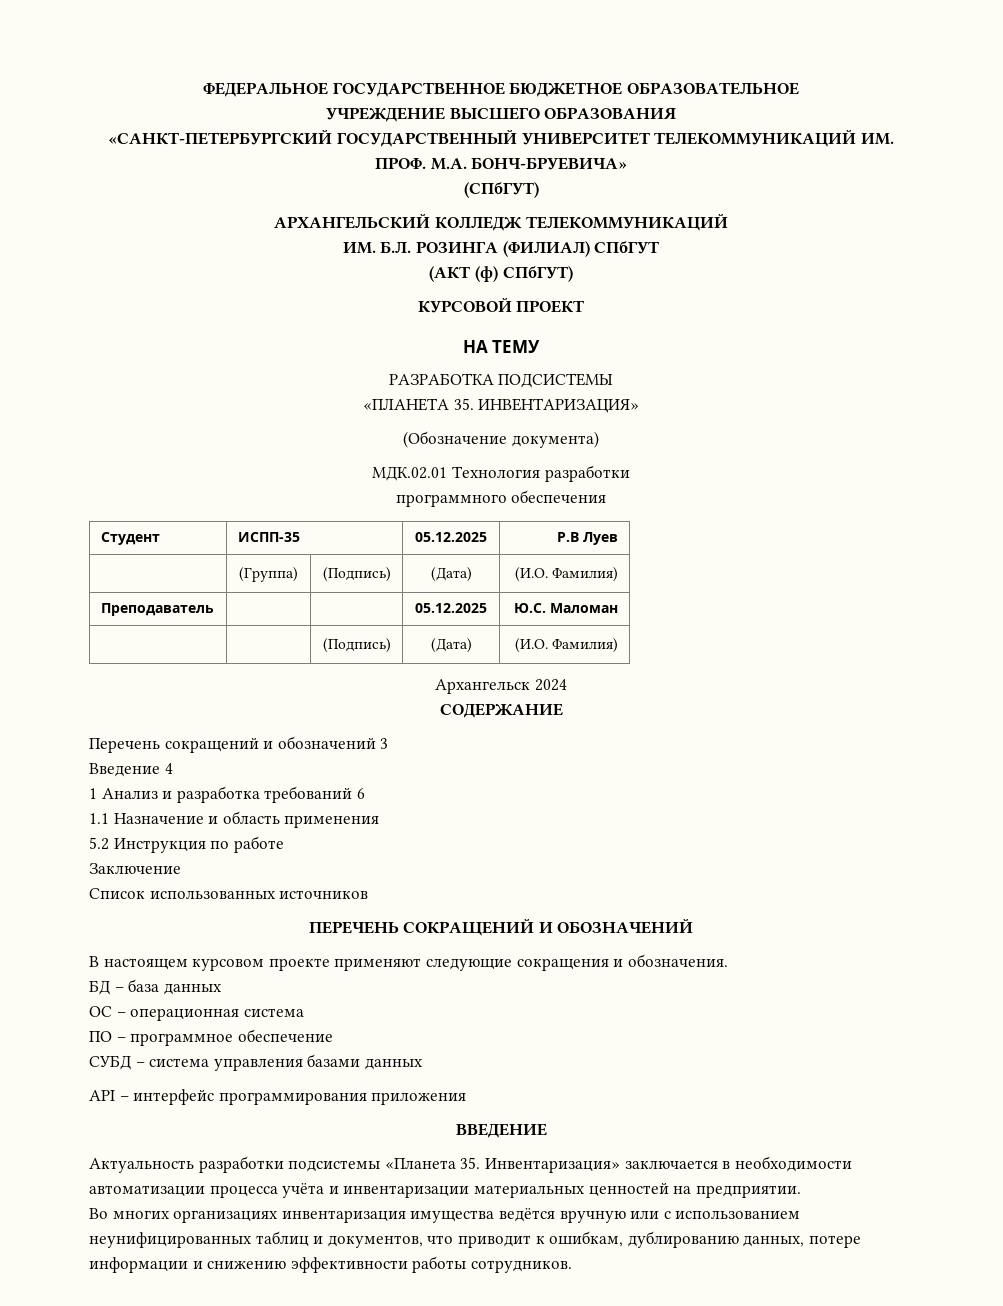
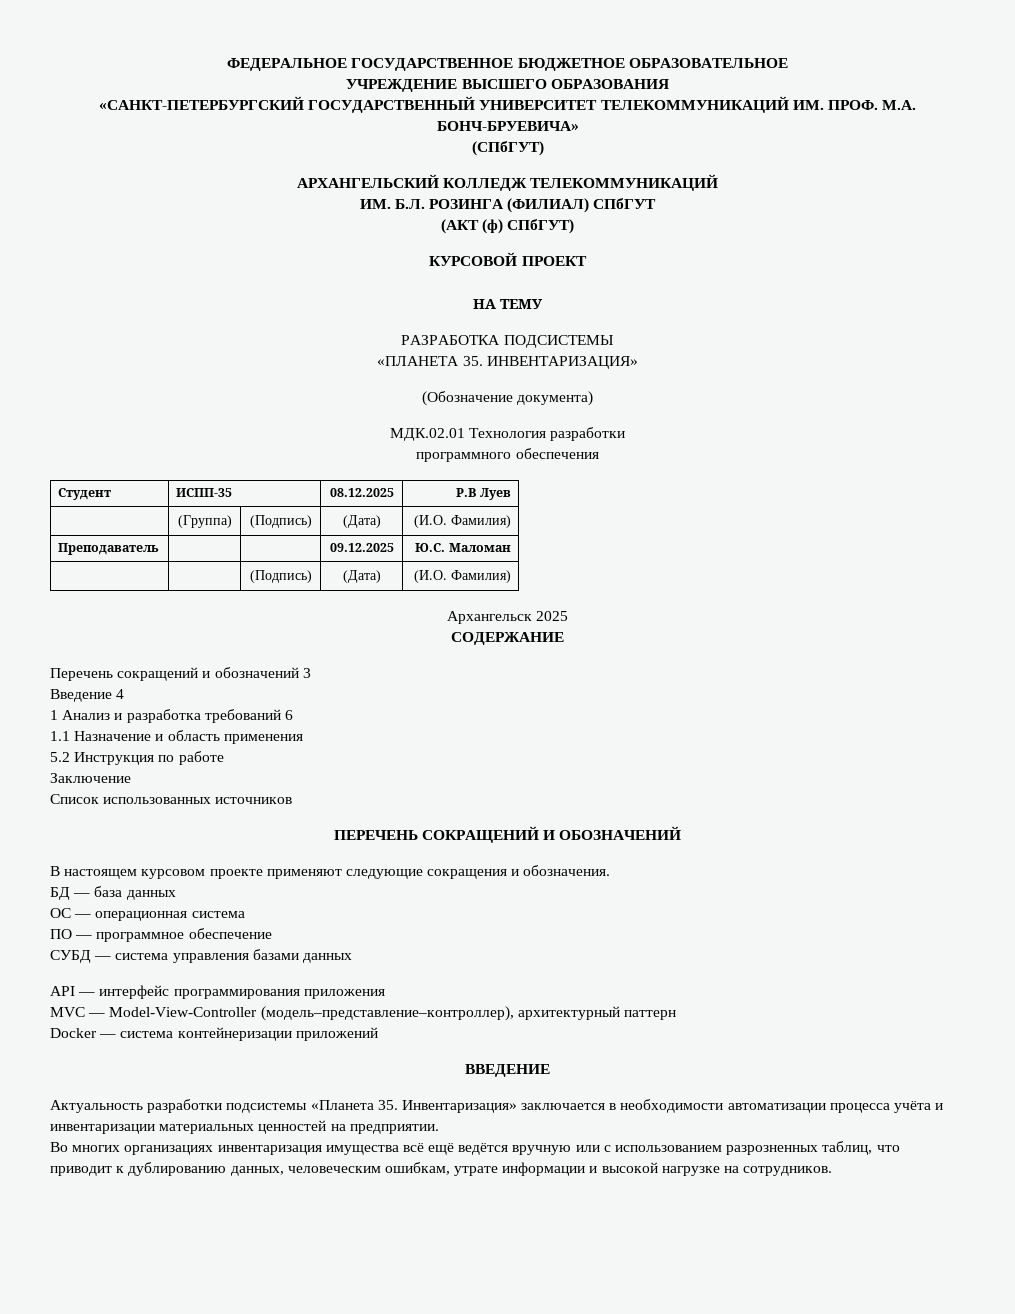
- Студент | ИСПП-35 | 05.12.2025 | Р.В Луев
+ Студент | ИСПП-35 | 08.12.2025 | Р.В Луев
- Преподаватель | | | 05.12.2025 | Ю.С. Маломан
+ Преподаватель | | | 09.12.2025 | Ю.С. Маломан
- Архангельск 2024
+ Архангельск 2025
- БД – база данных
+ БД — база данных
- ОС – операционная система
+ ОС — операционная система
- ПО – программное обеспечение
+ ПО — программное обеспечение
- СУБД – система управления базами данных
+ СУБД — система управления базами данных
- API – интерфейс программирования приложения
+ API — интерфейс программирования приложения
+ MVC — Model-View-Controller (модель–представление–контроллер), архитектурный паттерн
+ Docker — система контейнеризации приложений
- Во многих организациях инвентаризация имущества ведётся вручную или с использованием неунифицированных таблиц и документов, что приводит к ошибкам, дублированию данных, потере информации и снижению эффективности работы сотрудников.
+ Во многих организациях инвентаризация имущества всё ещё ведётся вручную или с использованием разрозненных таблиц, что приводит к дублированию данных, человеческим ошибкам, утрате информации и высокой нагрузке на сотрудников.

